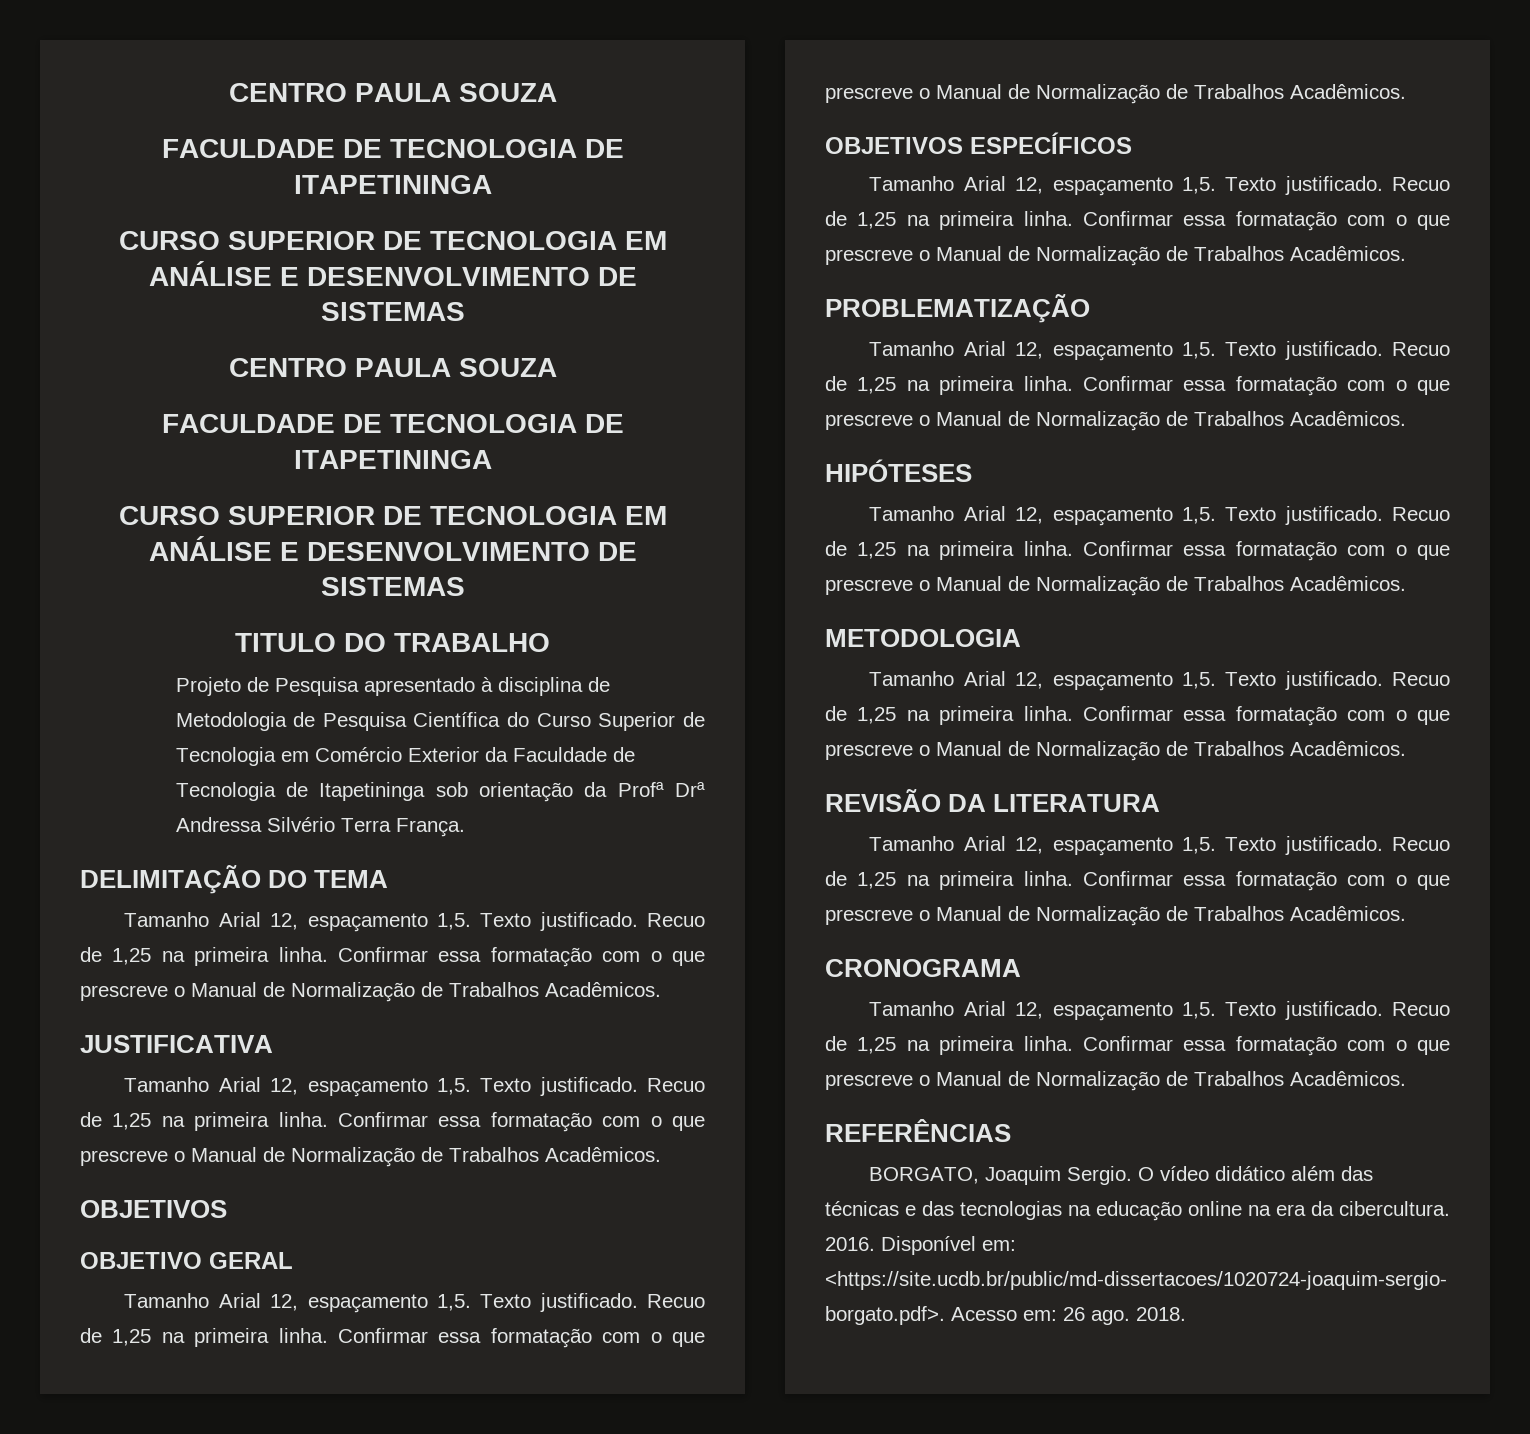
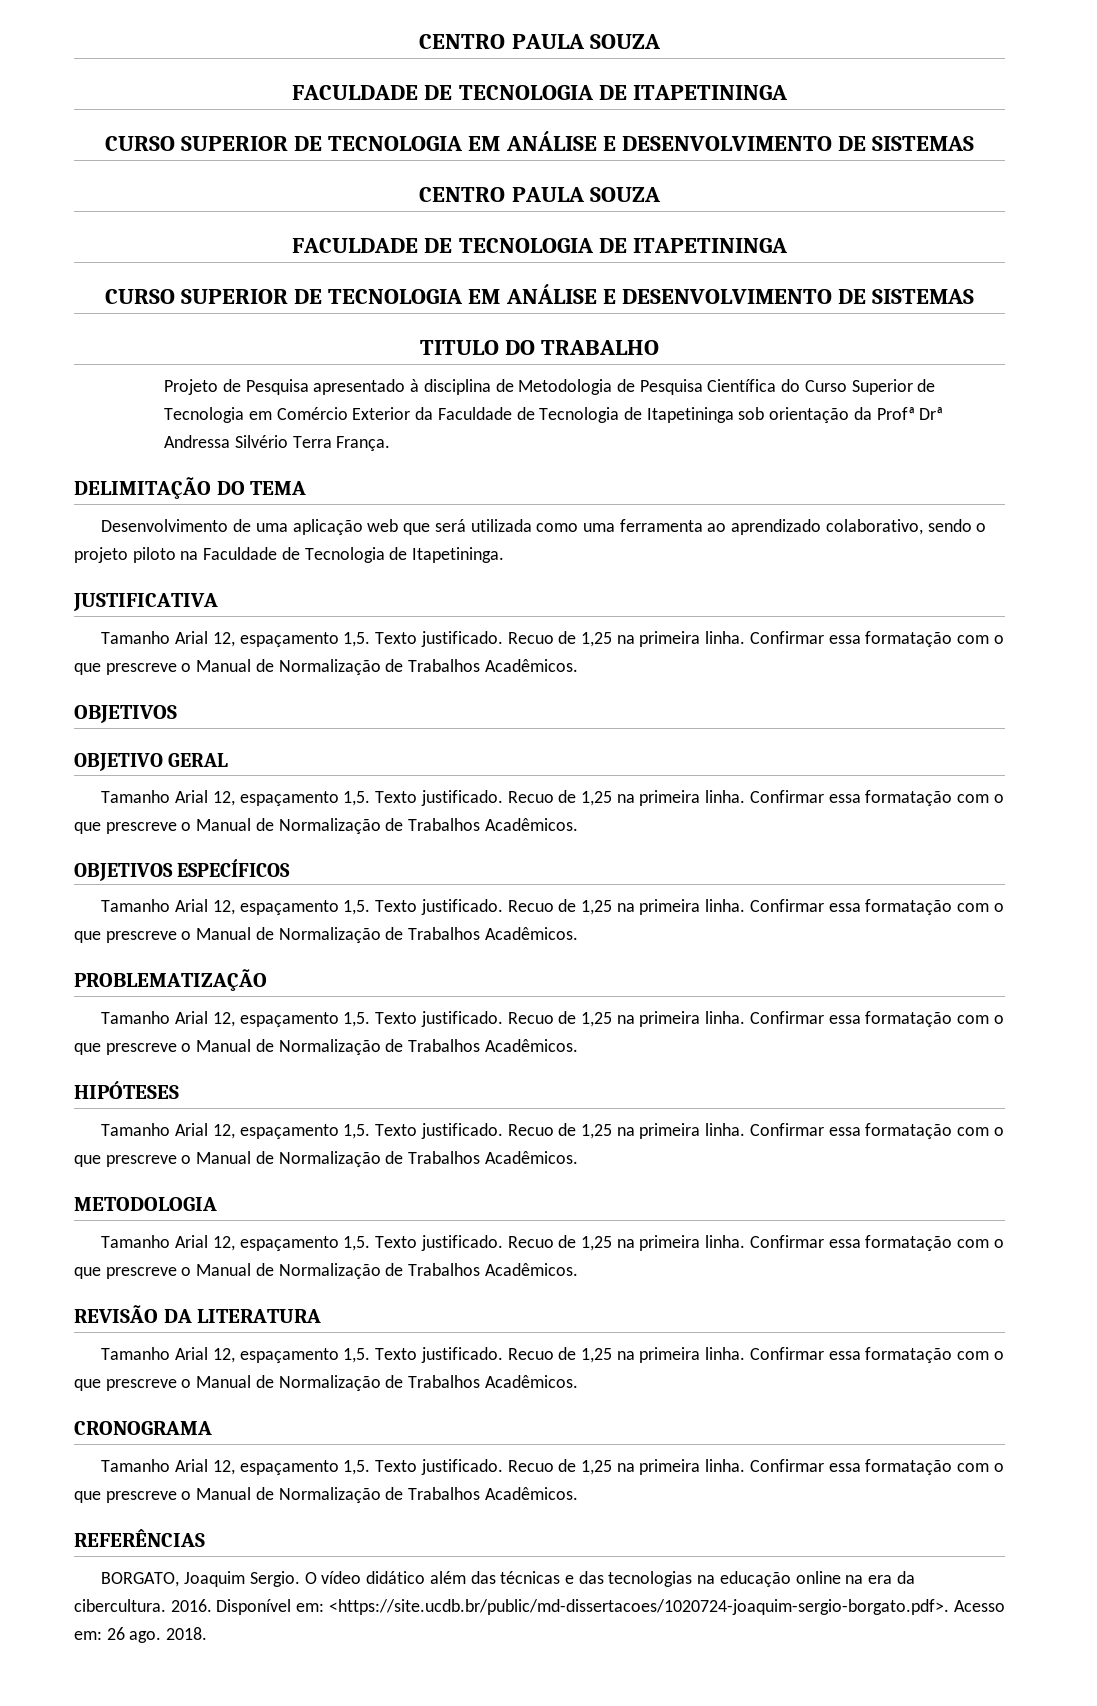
  DELIMITAÇÃO DO TEMA
- Tamanho Arial 12, espaçamento 1,5. Texto justificado. Recuo de 1,25 na primeira linha. Confirmar essa formatação com o que prescreve o Manual de Normalização de Trabalhos Acadêmicos.
+ Desenvolvimento de uma aplicação web que será utilizada como uma ferramenta ao aprendizado colaborativo, sendo o projeto piloto na Faculdade de Tecnologia de Itapetininga.

